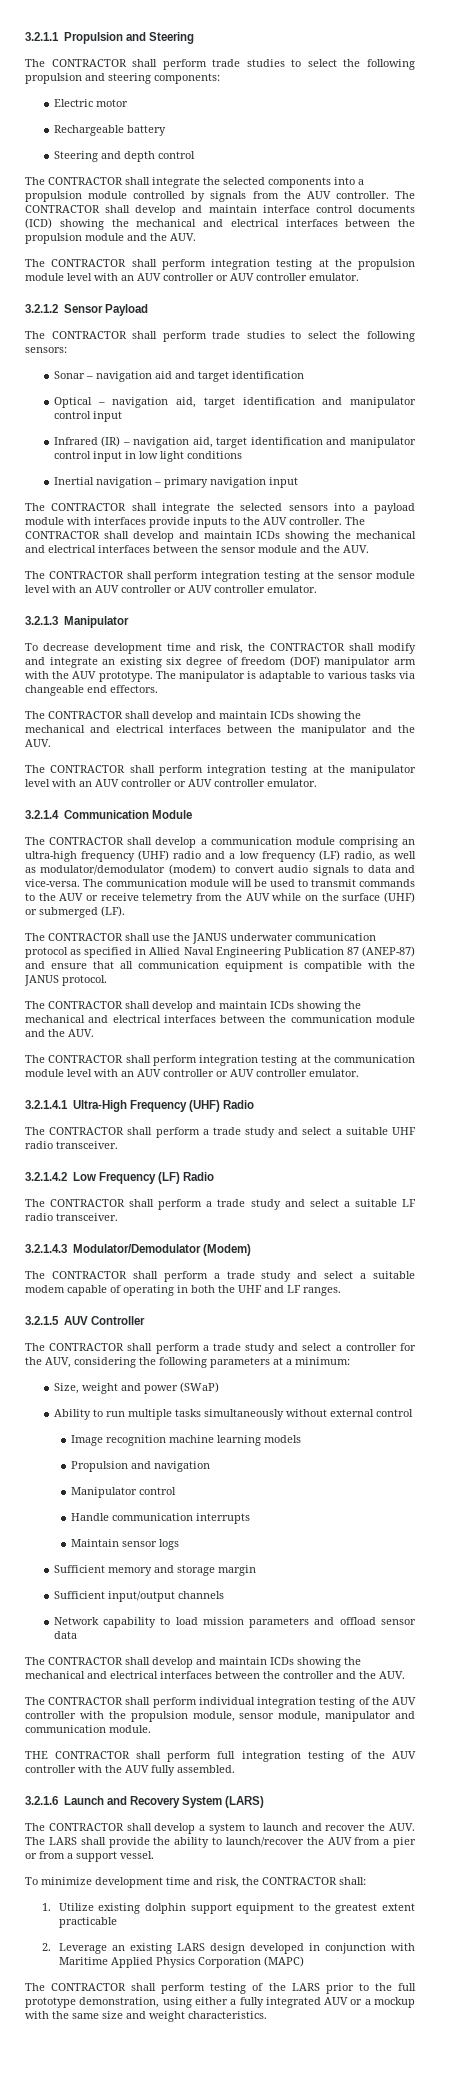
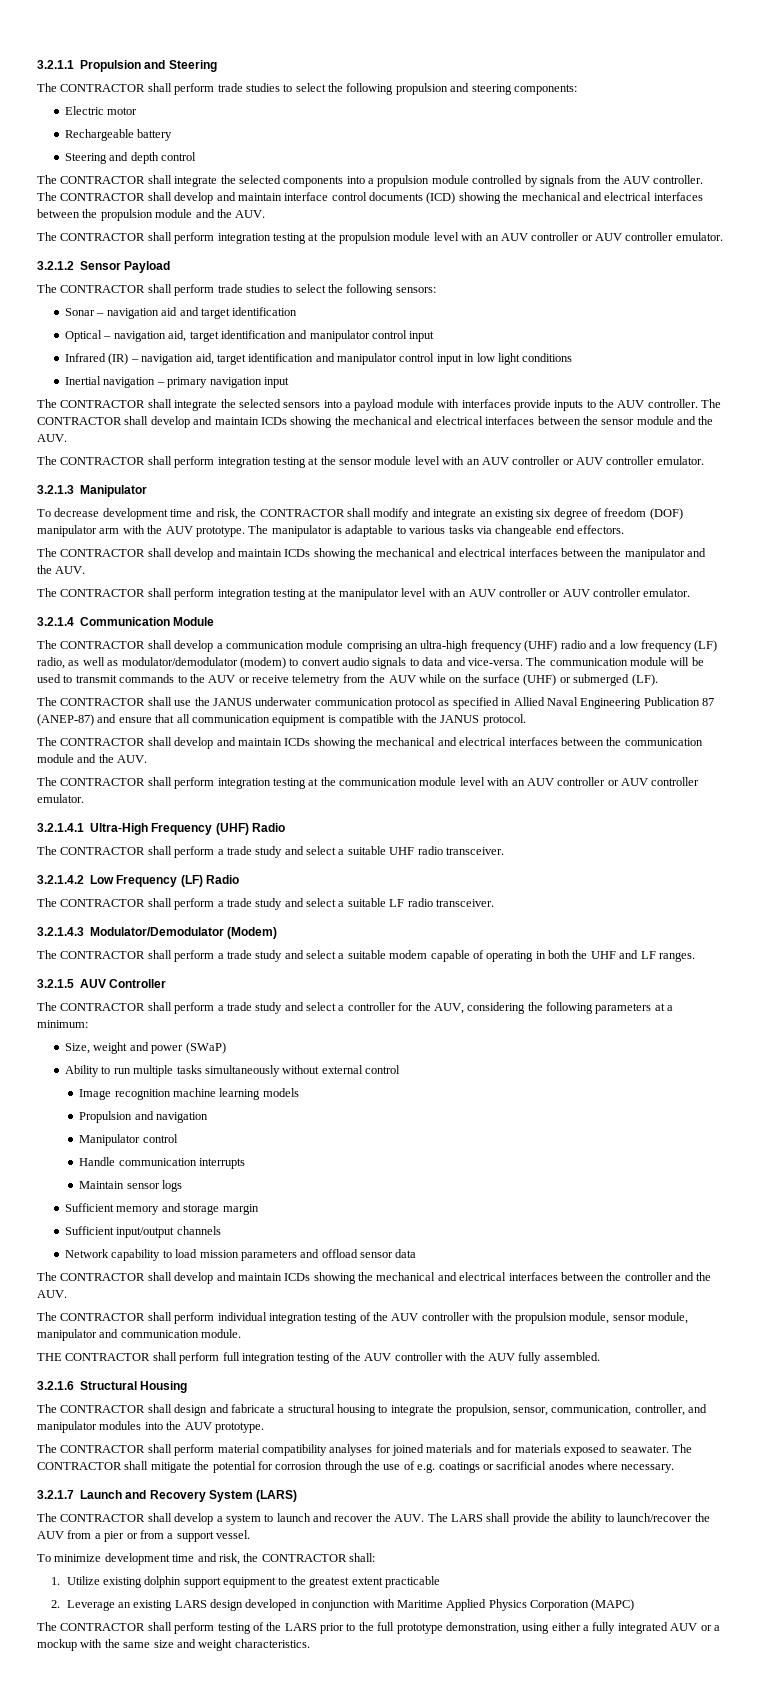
- 3.2.1.6 Launch and Recovery System (LARS)
+ 3.2.1.6 Structural Housing
+ The CONTRACTOR shall design and fabricate a structural housing to integrate the propulsion, sensor, communication, controller, and manipulator modules into the AUV prototype.
+ The CONTRACTOR shall perform material compatibility analyses for joined materials and for materials exposed to seawater. The CONTRACTOR shall mitigate the potential for corrosion through the use of e.g. coatings or sacrificial anodes where necessary.
+ 3.2.1.7 Launch and Recovery System (LARS)

